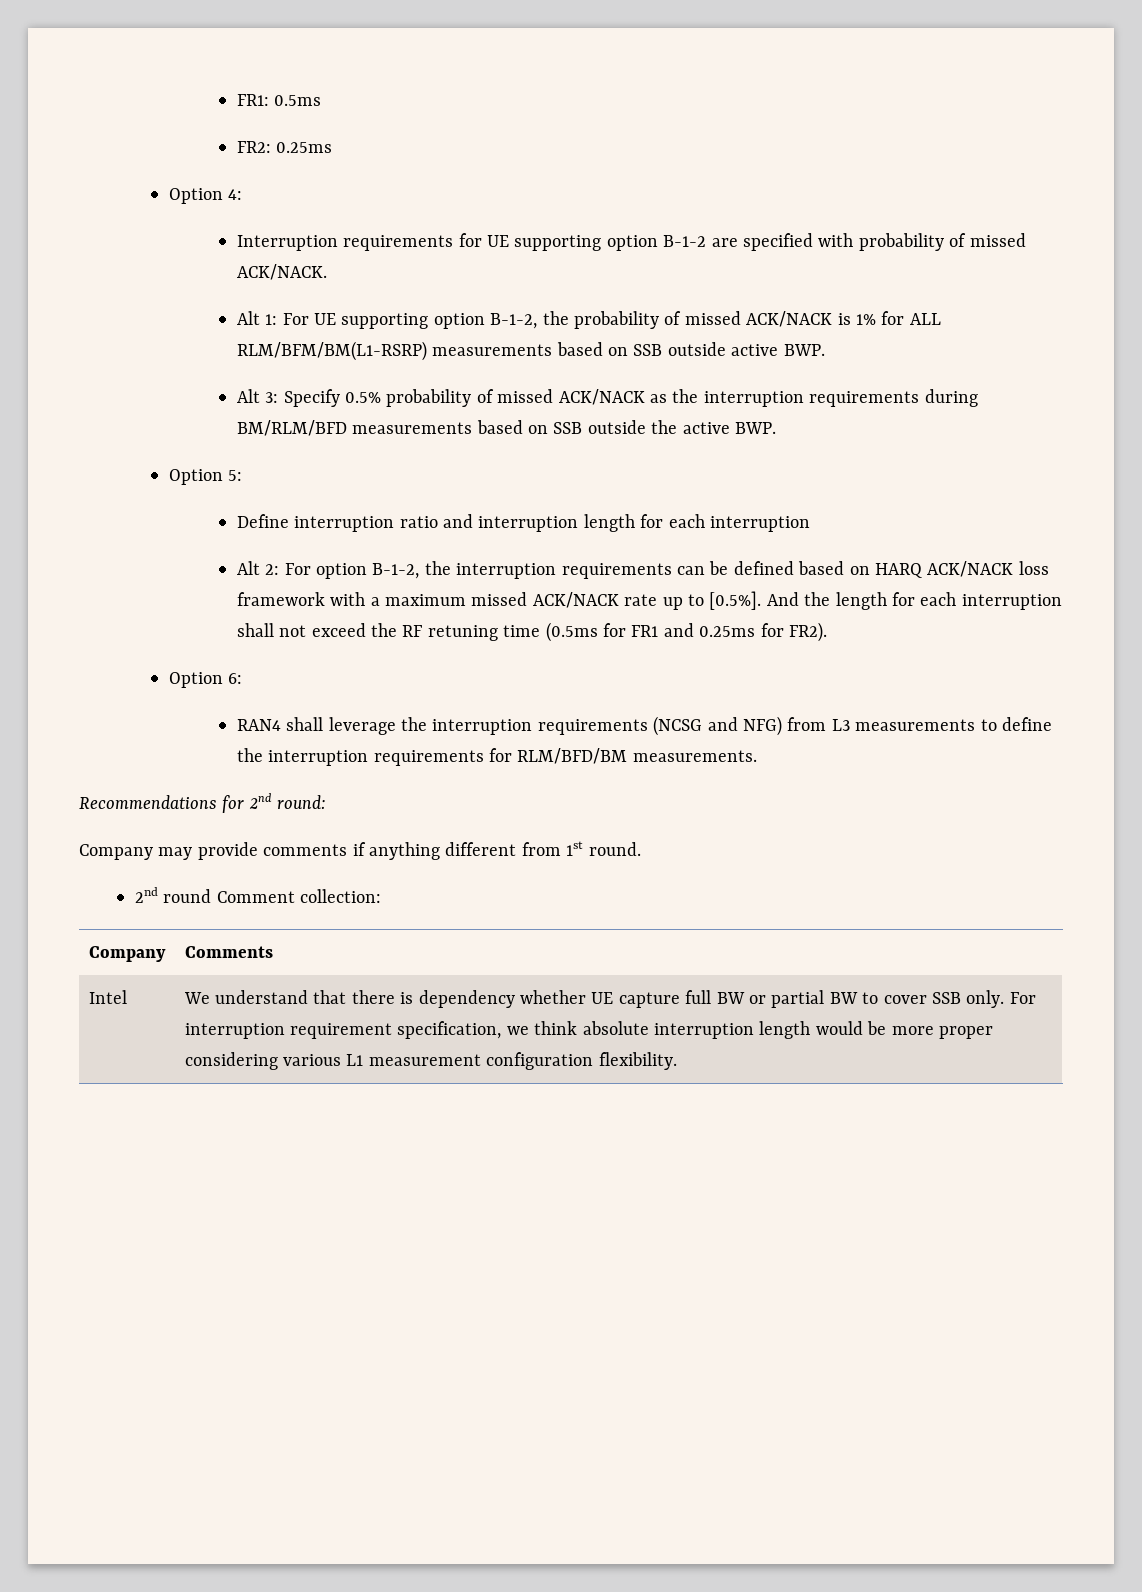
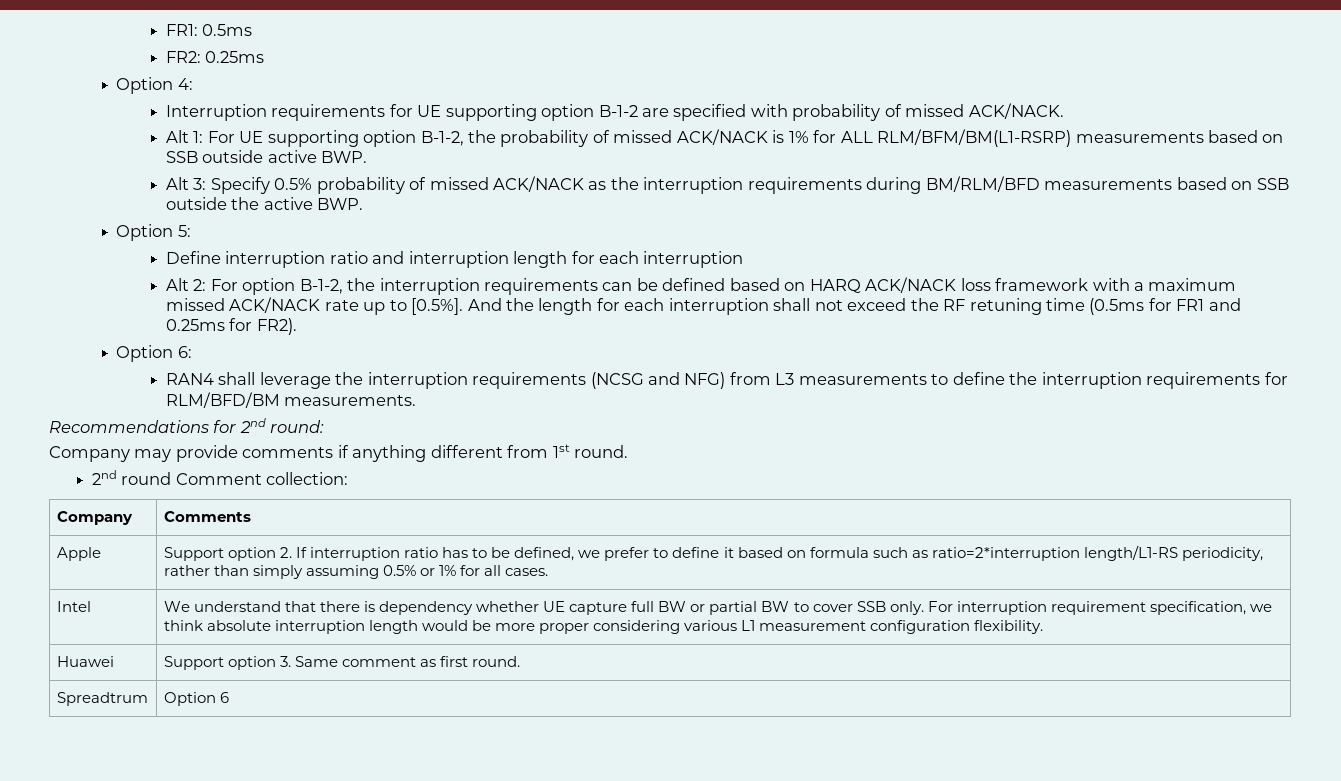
+ Apple | Support option 2. If interruption ratio has to be defined, we prefer to define it based on formula such as ratio=2*interruption length/L1-RS periodicity, rather than simply assuming 0.5% or 1% for all cases.
+ Huawei | Support option 3. Same comment as first round.
+ Spreadtrum | Option 6

